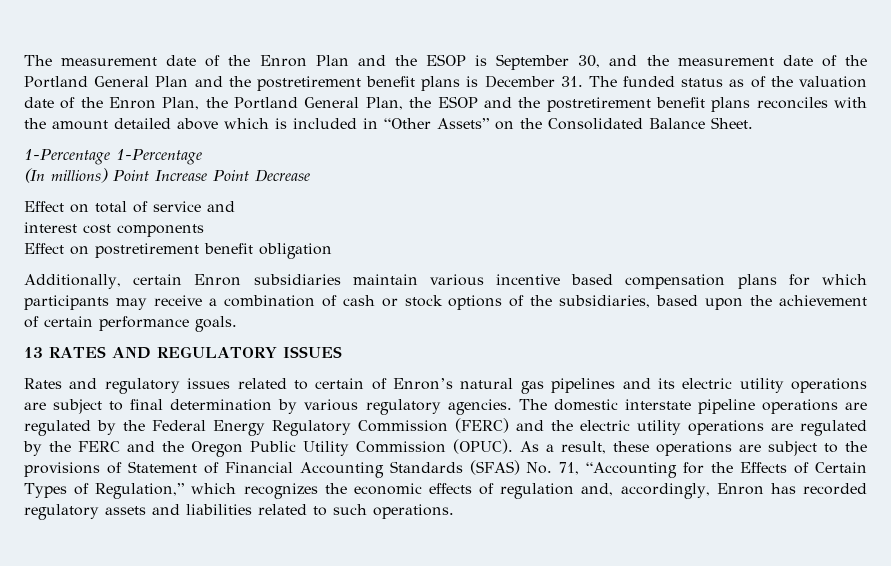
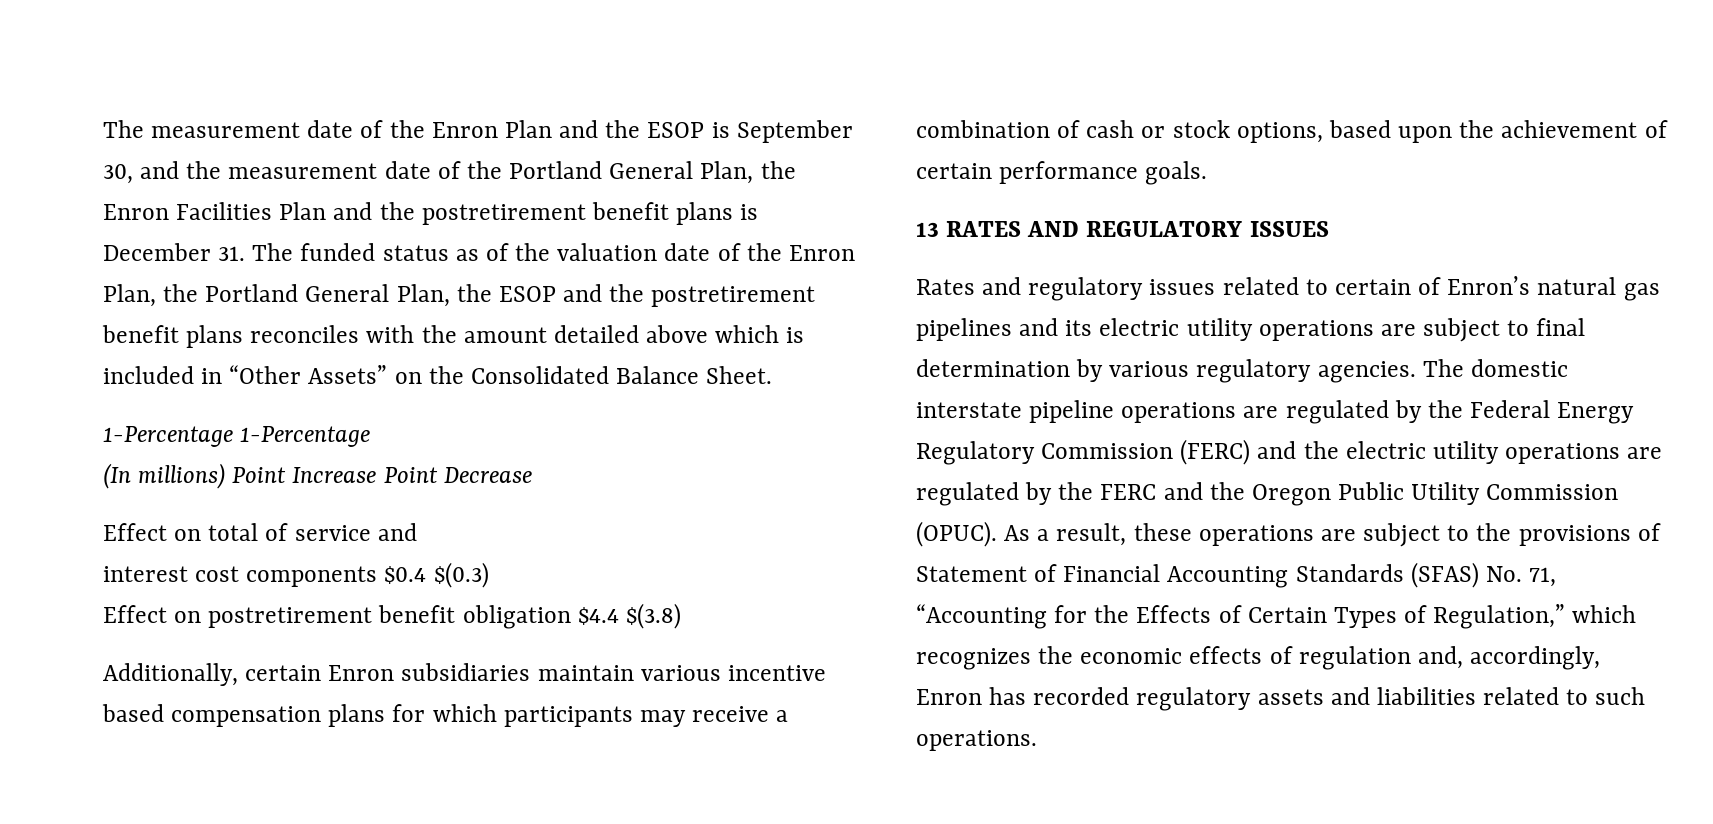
- The measurement date of the Enron Plan and the ESOP is September 30, and the measurement date of the Portland General Plan and the postretirement benefit plans is December 31. The funded status as of the valuation date of the Enron Plan, the Portland General Plan, the ESOP and the postretirement benefit plans reconciles with the amount detailed above which is included in “Other Assets” on the Consolidated Balance Sheet.
+ The measurement date of the Enron Plan and the ESOP is September 30, and the measurement date of the Portland General Plan, the Enron Facilities Plan and the postretirement benefit plans is December 31. The funded status as of the valuation date of the Enron Plan, the Portland General Plan, the ESOP and the postretirement benefit plans reconciles with the amount detailed above which is included in “Other Assets” on the Consolidated Balance Sheet.
- interest cost components
+ interest cost components $0.4 $(0.3)
- Effect on postretirement benefit obligation
+ Effect on postretirement benefit obligation $4.4 $(3.8)
- Additionally, certain Enron subsidiaries maintain various incentive based compensation plans for which participants may receive a combination of cash or stock options of the subsidiaries, based upon the achievement of certain performance goals.
+ Additionally, certain Enron subsidiaries maintain various incentive based compensation plans for which participants may receive a combination of cash or stock options, based upon the achievement of certain performance goals.

